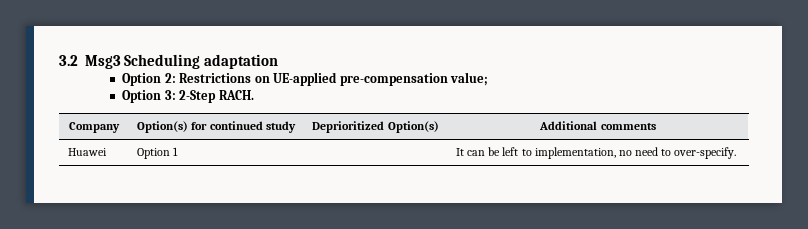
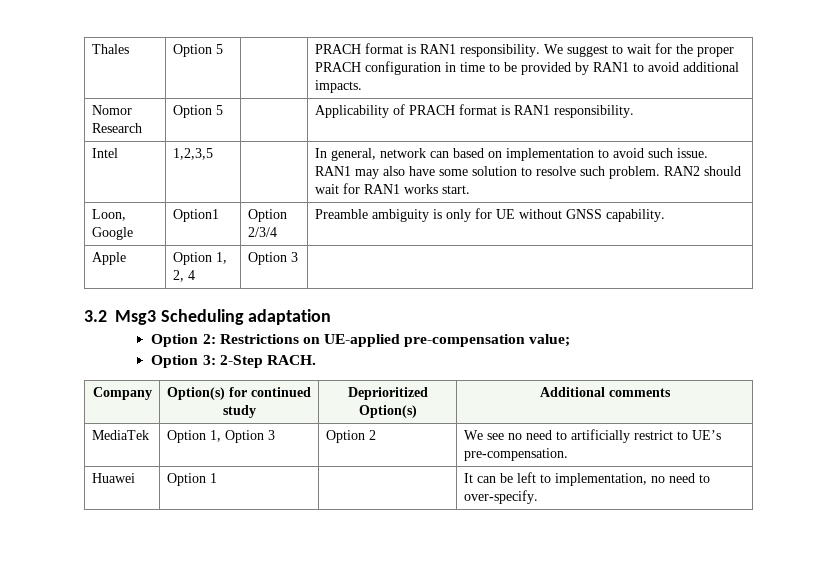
+ Thales | Option 5 | | PRACH format is RAN1 responsibility. We suggest to wait for the proper PRACH configuration in time to be provided by RAN1 to avoid additional impacts.
+ Nomor Research | Option 5 | | Applicability of PRACH format is RAN1 responsibility.
+ Intel | 1,2,3,5 | | In general, network can based on implementation to avoid such issue. RAN1 may also have some solution to resolve such problem. RAN2 should wait for RAN1 works start.
+ Loon, Google | Option1 | Option 2/3/4 | Preamble ambiguity is only for UE without GNSS capability.
+ Apple | Option 1, 2, 4 | Option 3 |
+ MediaTek | Option 1, Option 3 | Option 2 | We see no need to artificially restrict to UE’s pre-compensation.

